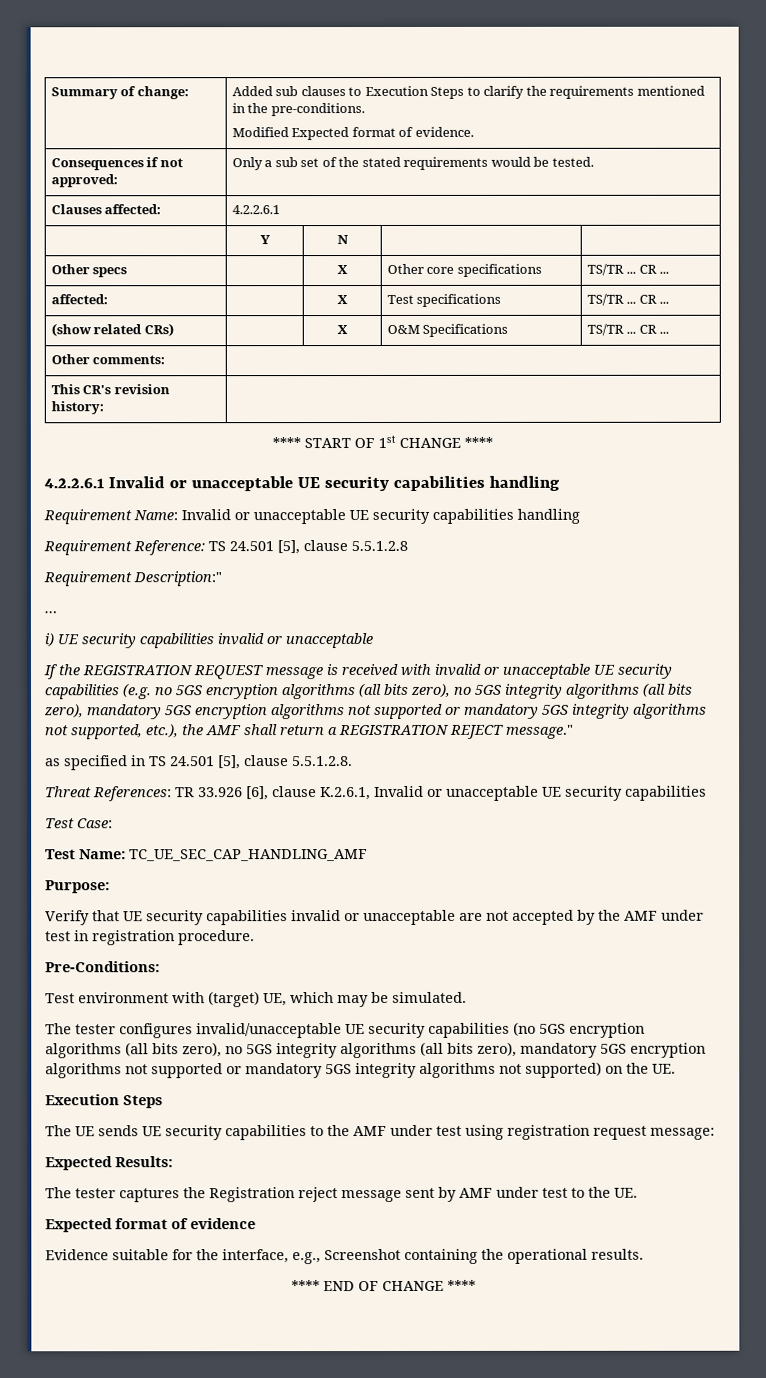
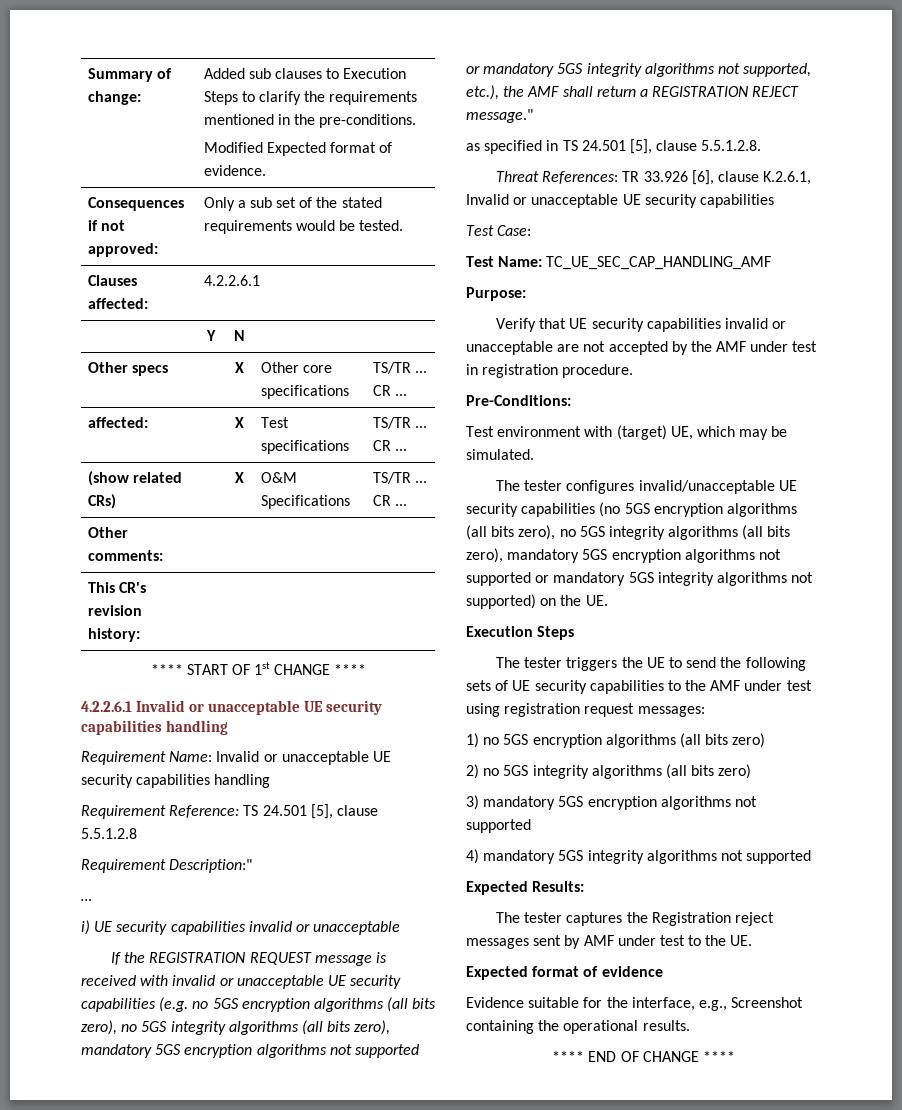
- The UE sends UE security capabilities to the AMF under test using registration request message:
+ The tester triggers the UE to send the following sets of UE security capabilities to the AMF under test using registration request messages:
+ 1) no 5GS encryption algorithms (all bits zero)
+ 2) no 5GS integrity algorithms (all bits zero)
+ 3) mandatory 5GS encryption algorithms not supported
+ 4) mandatory 5GS integrity algorithms not supported
- The tester captures the Registration reject message sent by AMF under test to the UE.
+ The tester captures the Registration reject messages sent by AMF under test to the UE.

